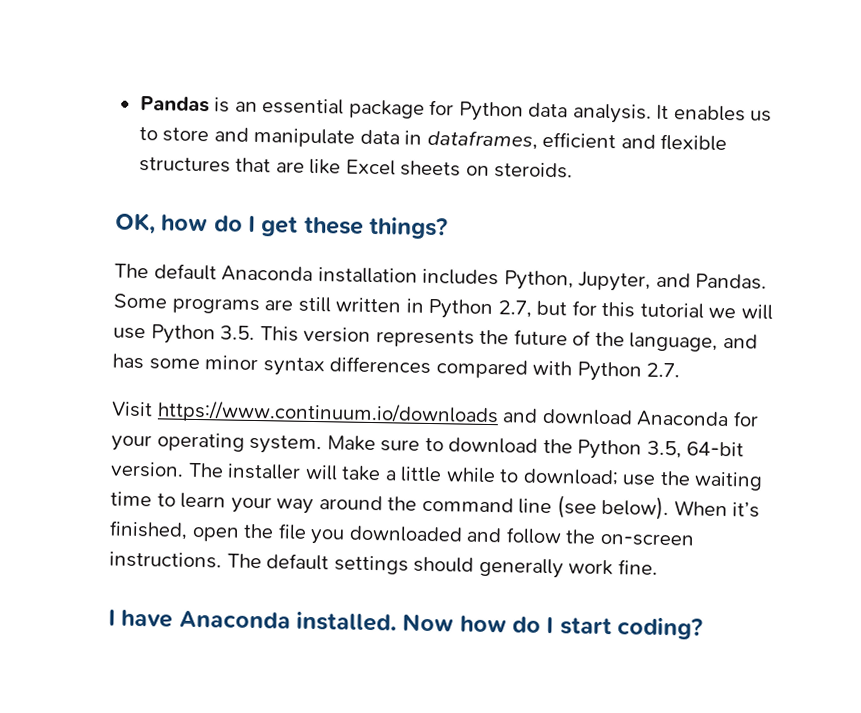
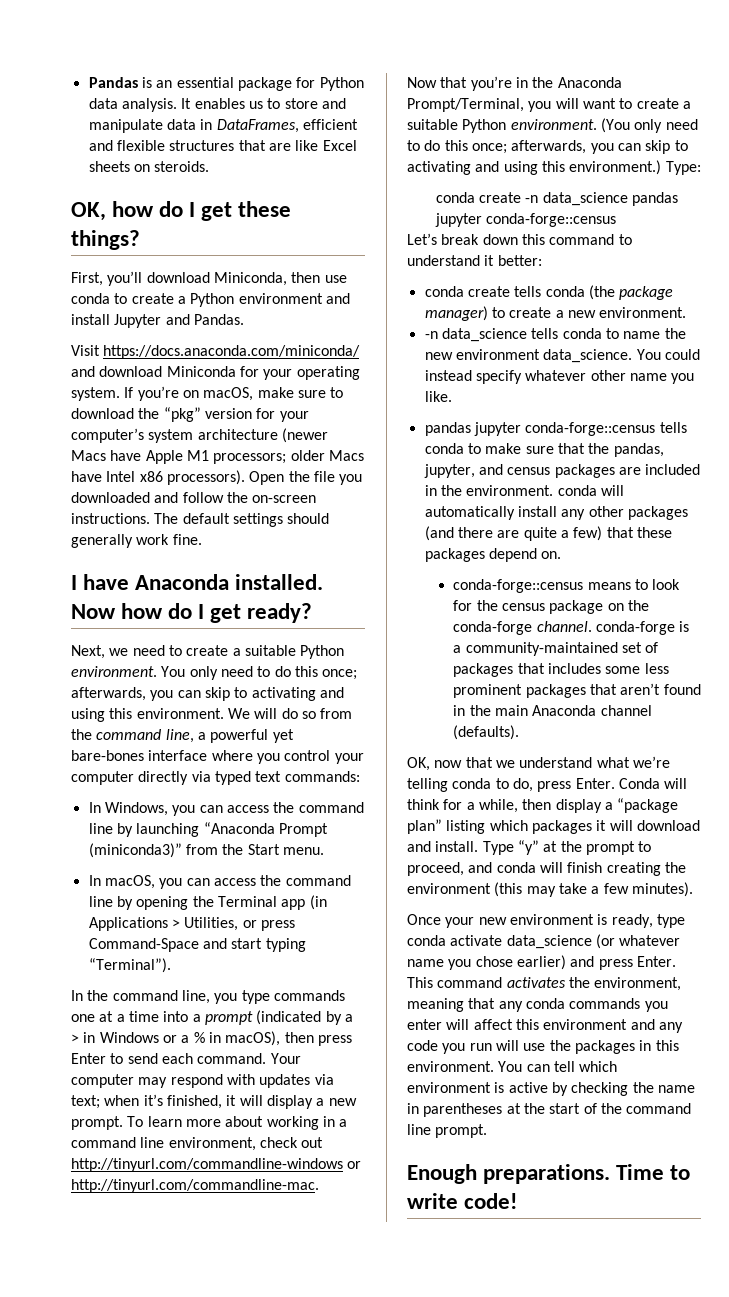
- It enables us to store and manipulate data in dataframes, efficient and flexible structures that are like Excel sheets on steroids.
+ It enables us to store and manipulate data in DataFrames, efficient and flexible structures that are like Excel sheets on steroids.
- The default Anaconda installation includes Python, Jupyter, and Pandas. Some programs are still written in Python 2.7, but for this tutorial we will use Python 3.5. This version represents the future of the language, and has some minor syntax differences compared with Python 2.7.
+ First, you’ll download Miniconda, then use conda to create a Python environment and install Jupyter and Pandas.
- Visit https://www.continuum.io/downloads and download Anaconda for your operating system.
+ Visit https://docs.anaconda.com/miniconda/ and download Miniconda for your operating system.
- Make sure to download the Python 3.5, 64-bit version. The installer will take a little while to download; use the waiting time to learn your way around the command line (see below). When it’s finished, open the file you downloaded and follow the on-screen instructions.
+ If you’re on macOS, make sure to download the “pkg” version for your computer’s system architecture (newer Macs have Apple M1 processors; older Macs have Intel x86 processors). Open the file you downloaded and follow the on-screen instructions.
- Now how do I start coding?
+ Now how do I get ready?
+ Next, we need to create a suitable Python environment. You only need to do this once; afterwards, you can skip to activating and using this environment. We will do so from the command line, a powerful yet bare-bones interface where you control your computer directly via typed text commands:
+ In Windows, you can access the command line by launching “Anaconda Prompt (miniconda3)” from the Start menu.
+ In macOS, you can access the command line by opening the Terminal app (in Applications > Utilities, or press Command-Space and start typing “Terminal”).
+ In the command line, you type commands one at a time into a prompt (indicated by a > in Windows or a % in macOS), then press Enter to send each command. Your computer may respond with updates via text; when it’s finished, it will display a new prompt. To learn more about working in a command line environment, check out http://tinyurl.com/commandline-windows or http://tinyurl.com/commandline-mac.
+ Now that you’re in the Anaconda Prompt/Terminal, you will want to create a suitable Python environment. (You only need to do this once; afterwards, you can skip to activating and using this environment.) Type:
+ conda create -n data_science pandas jupyter conda-forge::census
+ Let’s break down this command to understand it better:
+ conda create tells conda (the package manager) to create a new environment.
+ -n data_science tells conda to name the new environment data_science. You could instead specify whatever other name you like.
+ pandas jupyter conda-forge::census tells conda to make sure that the pandas, jupyter, and census packages are included in the environment. conda will automatically install any other packages (and there are quite a few) that these packages depend on.
+ conda-forge::census means to look for the census package on the conda-forge channel. conda-forge is a community-maintained set of packages that includes some less prominent packages that aren’t found in the main Anaconda channel (defaults).
+ OK, now that we understand what we’re telling conda to do, press Enter. Conda will think for a while, then display a “package plan” listing which packages it will download and install. Type “y” at the prompt to proceed, and conda will finish creating the environment (this may take a few minutes).
+ Once your new environment is ready, type conda activate data_science (or whatever name you chose earlier) and press Enter. This command activates the environment, meaning that any conda commands you enter will affect this environment and any code you run will use the packages in this environment. You can tell which environment is active by checking the name in parentheses at the start of the command line prompt.
+ Enough preparations. Time to write code!

